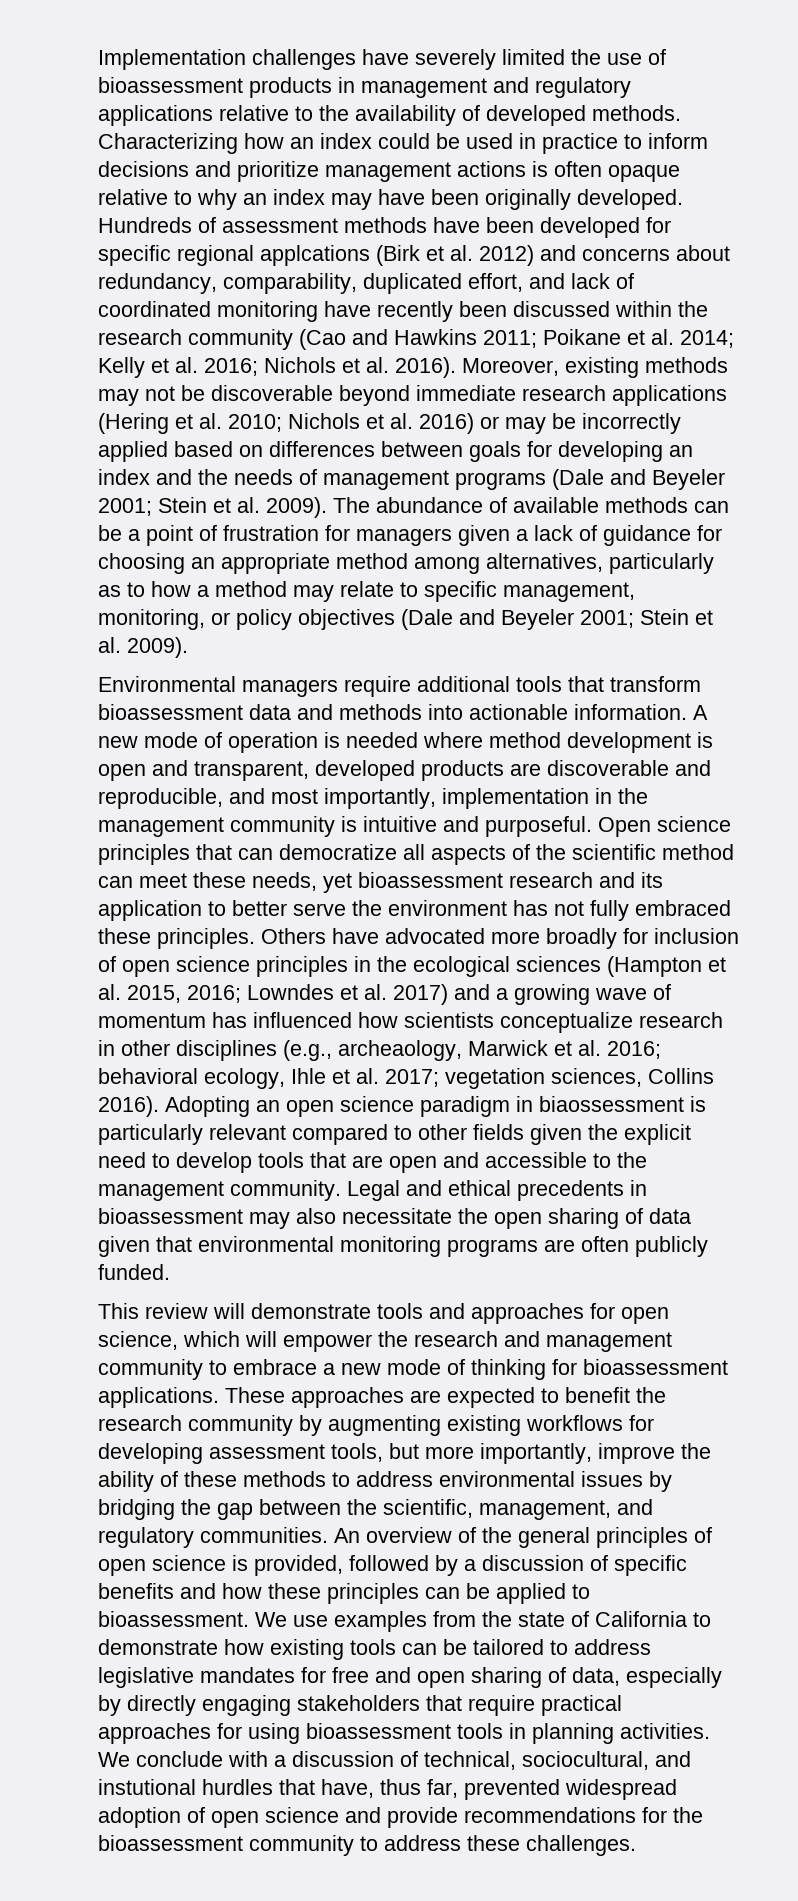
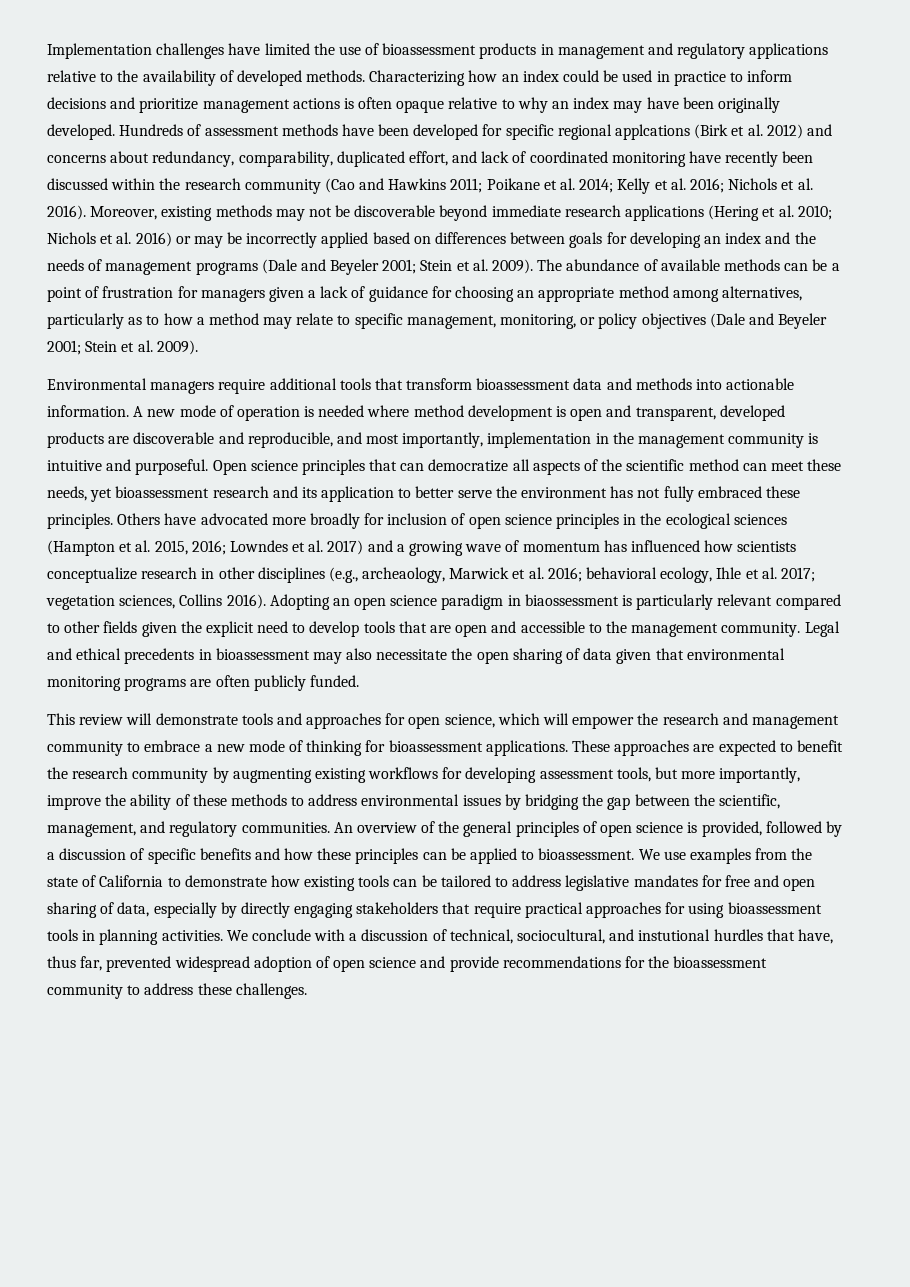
- Implementation challenges have severely limited the use of bioassessment products in management and regulatory applications relative to the availability of developed methods.
+ Implementation challenges have limited the use of bioassessment products in management and regulatory applications relative to the availability of developed methods.

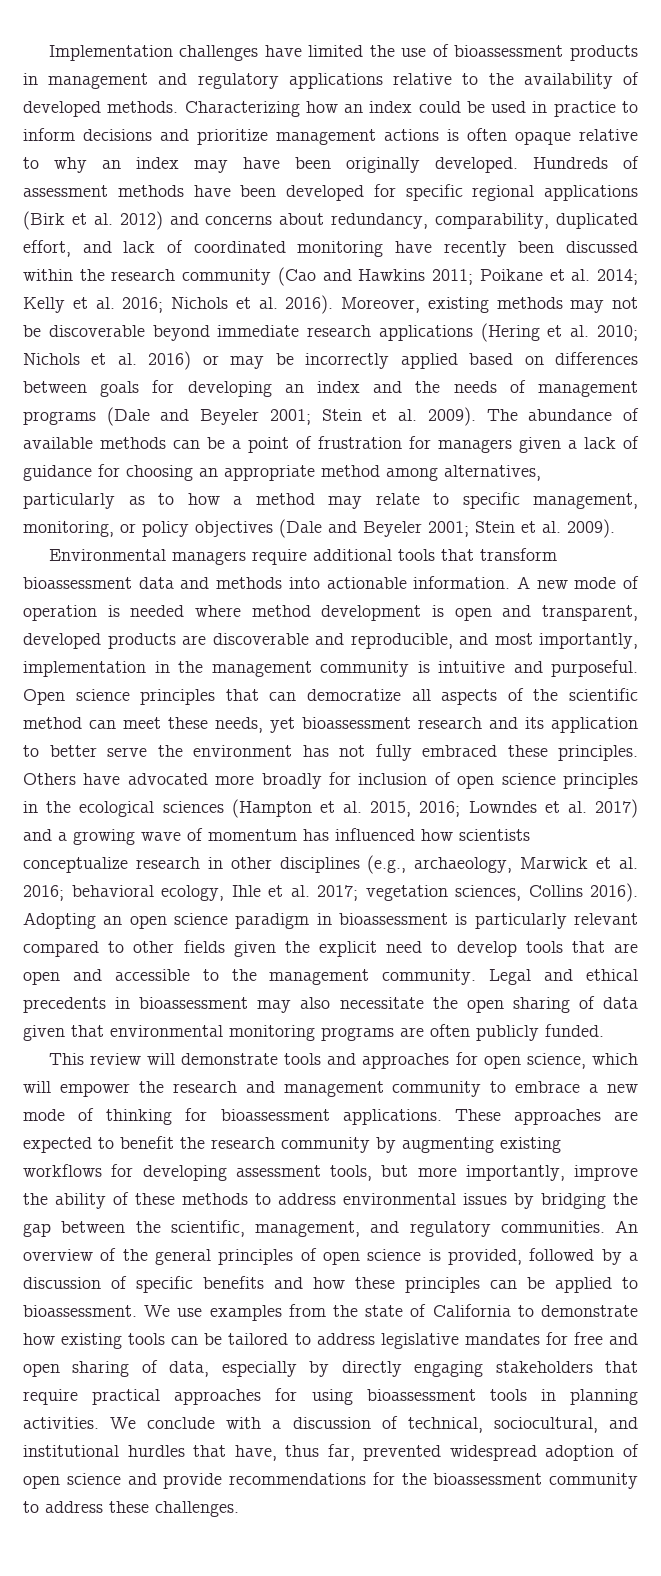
- Hundreds of assessment methods have been developed for specific regional applcations (Birk et al. 2012) and concerns about redundancy, comparability, duplicated effort, and lack of coordinated monitoring have recently been discussed within the research community (Cao and Hawkins 2011; Poikane et al. 2014; Kelly et al. 2016; Nichols et al. 2016).
+ Hundreds of assessment methods have been developed for specific regional applications (Birk et al. 2012) and concerns about redundancy, comparability, duplicated effort, and lack of coordinated monitoring have recently been discussed within the research community (Cao and Hawkins 2011; Poikane et al. 2014; Kelly et al. 2016; Nichols et al. 2016).
- Others have advocated more broadly for inclusion of open science principles in the ecological sciences (Hampton et al. 2015, 2016; Lowndes et al. 2017) and a growing wave of momentum has influenced how scientists conceptualize research in other disciplines (e.g., archeaology, Marwick et al. 2016; behavioral ecology, Ihle et al. 2017; vegetation sciences, Collins 2016).
+ Others have advocated more broadly for inclusion of open science principles in the ecological sciences (Hampton et al. 2015, 2016; Lowndes et al. 2017) and a growing wave of momentum has influenced how scientists conceptualize research in other disciplines (e.g., archaeology, Marwick et al. 2016; behavioral ecology, Ihle et al. 2017; vegetation sciences, Collins 2016).
- Adopting an open science paradigm in biaossessment is particularly relevant compared to other fields given the explicit need to develop tools that are open and accessible to the management community.
+ Adopting an open science paradigm in bioassessment is particularly relevant compared to other fields given the explicit need to develop tools that are open and accessible to the management community.
- We conclude with a discussion of technical, sociocultural, and instutional hurdles that have, thus far, prevented widespread adoption of open science and provide recommendations for the bioassessment community to address these challenges.
+ We conclude with a discussion of technical, sociocultural, and institutional hurdles that have, thus far, prevented widespread adoption of open science and provide recommendations for the bioassessment community to address these challenges.

